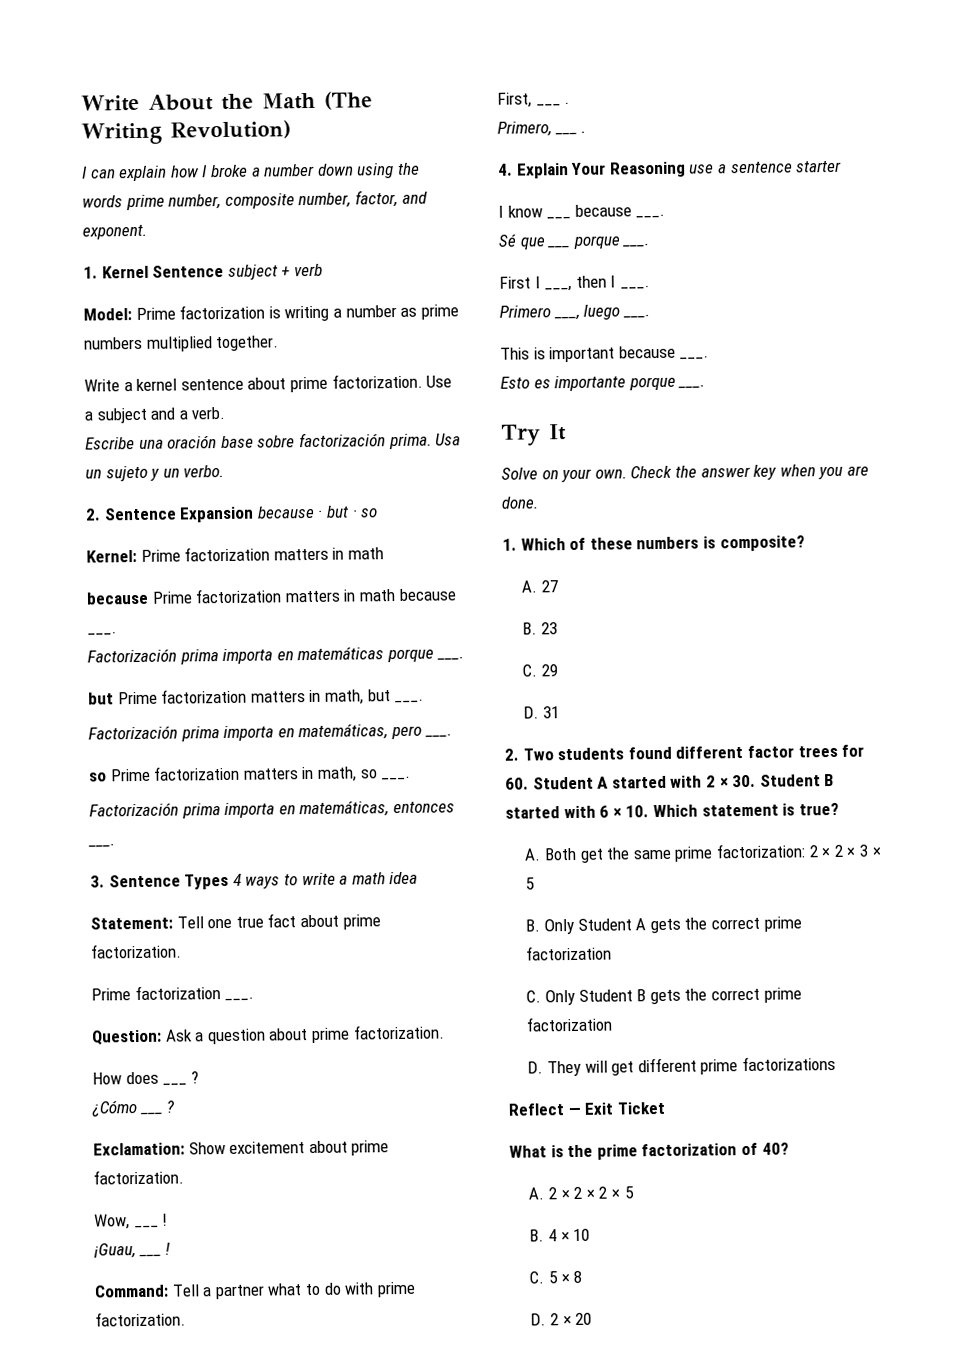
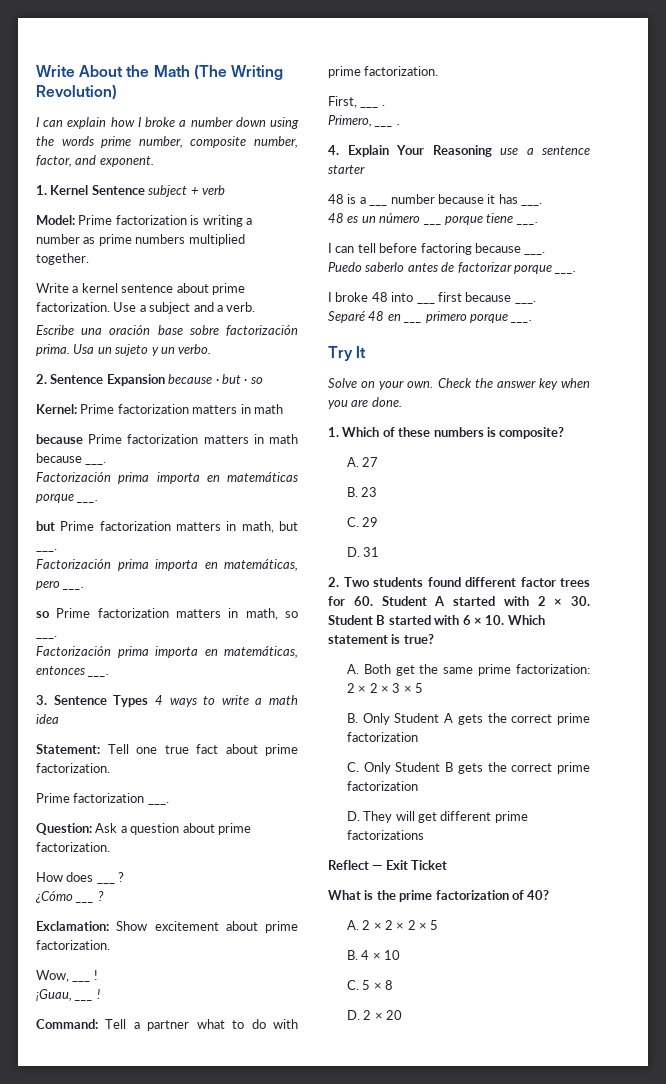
- I know ___ because ___.
- Sé que ___ porque ___.
- First I ___, then I ___.
- Primero ___, luego ___.
- This is important because ___.
- Esto es importante porque ___.
+ 48 is a ___ number because it has ___.
+ 48 es un número ___ porque tiene ___.
+ I can tell before factoring because ___.
+ Puedo saberlo antes de factorizar porque ___.
+ I broke 48 into ___ first because ___.
+ Separé 48 en ___ primero porque ___.

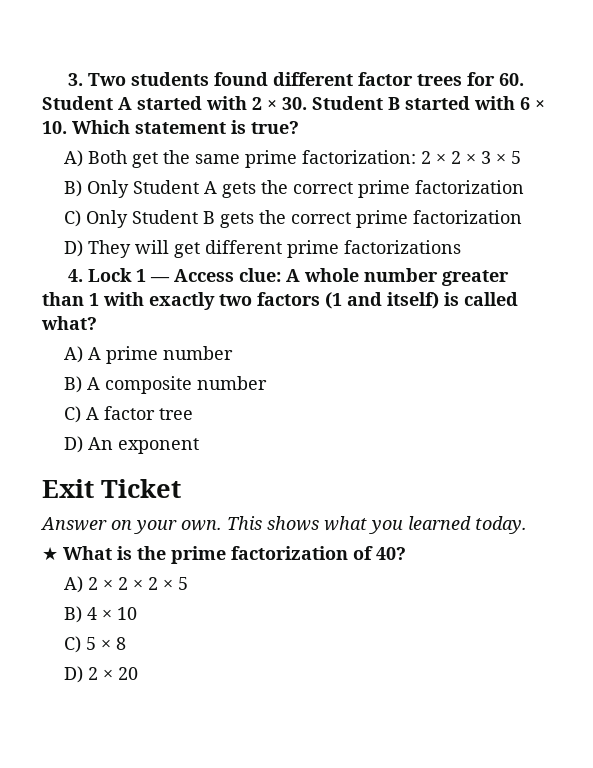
- Write About the Math (The Writing Revolution)
- I can explain how I broke a number down using the words prime number, composite number, factor, and exponent.
- 1. Kernel Sentence subject + verb
- Model: Prime factorization is writing a number as prime numbers multiplied together.
- Write a kernel sentence about prime factorization. Use a subject and a verb.
- Escribe una oración base sobre factorización prima. Usa un sujeto y un verbo.
- 2. Sentence Expansion because · but · so
- Kernel: Prime factorization matters in math
- because Prime factorization matters in math because ___.
- Factorización prima importa en matemáticas porque ___.
- but Prime factorization matters in math, but ___.
- Factorización prima importa en matemáticas, pero ___.
- so Prime factorization matters in math, so ___.
- Factorización prima importa en matemáticas, entonces ___.
- 3. Sentence Types 4 ways to write a math idea
- Statement: Tell one true fact about prime factorization.
- Prime factorization ___.
- Question: Ask a question about prime factorization.
- How does ___ ?
- ¿Cómo ___ ?
- Exclamation: Show excitement about prime factorization.
- Wow, ___ !
- ¡Guau, ___ !
- Command: Tell a partner what to do with prime factorization.
- First, ___ .
- Primero, ___ .
- 4. Explain Your Reasoning use a sentence starter
- 48 is a ___ number because it has ___.
- 48 es un número ___ porque tiene ___.
- I can tell before factoring because ___.
- Puedo saberlo antes de factorizar porque ___.
- I broke 48 into ___ first because ___.
- Separé 48 en ___ primero porque ___.
- Try It
- Solve on your own. Check the answer key when you are done.
- 1. Which of these numbers is composite?
- A. 27
- B. 23
- C. 29
- D. 31
- 2. Two students found different factor trees for 60. Student A started with 2 × 30. Student B started with 6 × 10. Which statement is true?
+ 3. Two students found different factor trees for 60. Student A started with 2 × 30. Student B started with 6 × 10. Which statement is true?
- A. Both get the same prime factorization: 2 × 2 × 3 × 5
+ A) Both get the same prime factorization: 2 × 2 × 3 × 5
- B. Only Student A gets the correct prime factorization
+ B) Only Student A gets the correct prime factorization
- C. Only Student B gets the correct prime factorization
+ C) Only Student B gets the correct prime factorization
- D. They will get different prime factorizations
+ D) They will get different prime factorizations
- Reflect — Exit Ticket
- What is the prime factorization of 40?
+ 4. Lock 1 — Access clue: A whole number greater than 1 with exactly two factors (1 and itself) is called what?
+ A) A prime number
+ B) A composite number
+ C) A factor tree
+ D) An exponent
+ Exit Ticket
+ Answer on your own. This shows what you learned today.
+ ★ What is the prime factorization of 40?
- A. 2 × 2 × 2 × 5
+ A) 2 × 2 × 2 × 5
- B. 4 × 10
+ B) 4 × 10
- C. 5 × 8
+ C) 5 × 8
- D. 2 × 20
+ D) 2 × 20

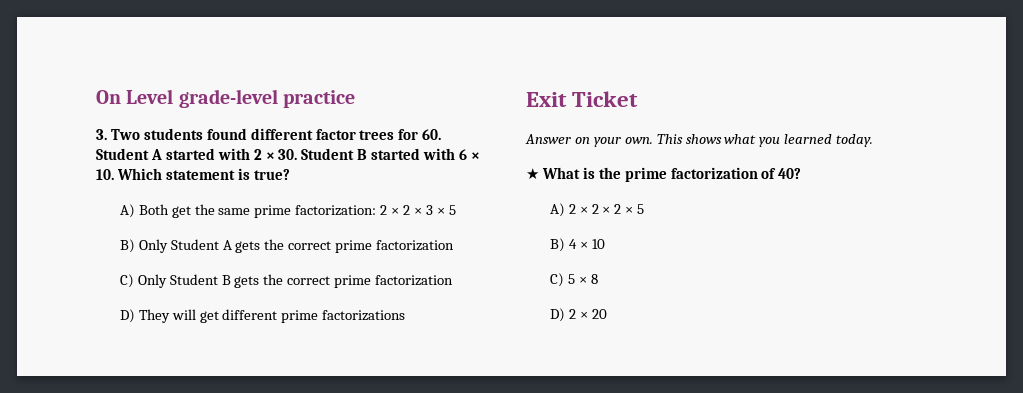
+ On Level grade-level practice
- 4. Lock 1 — Access clue: A whole number greater than 1 with exactly two factors (1 and itself) is called what?
- A) A prime number
- B) A composite number
- C) A factor tree
- D) An exponent

